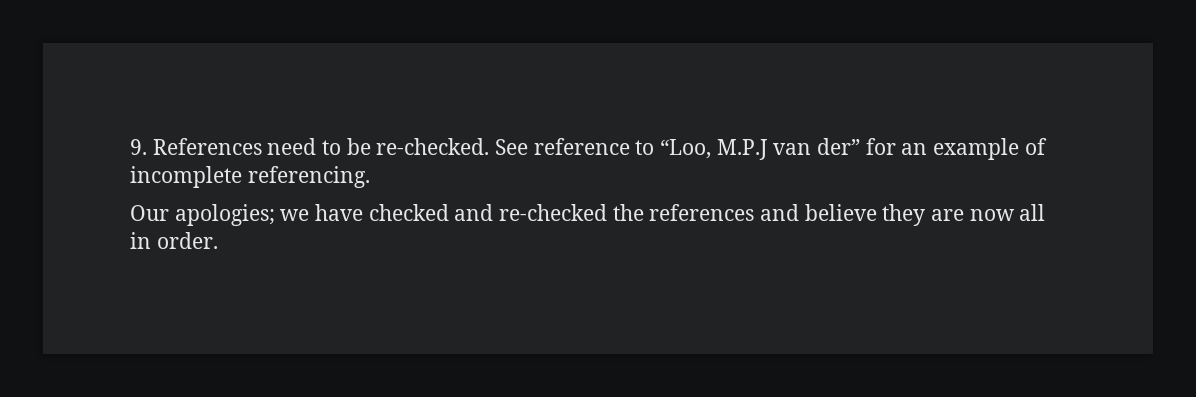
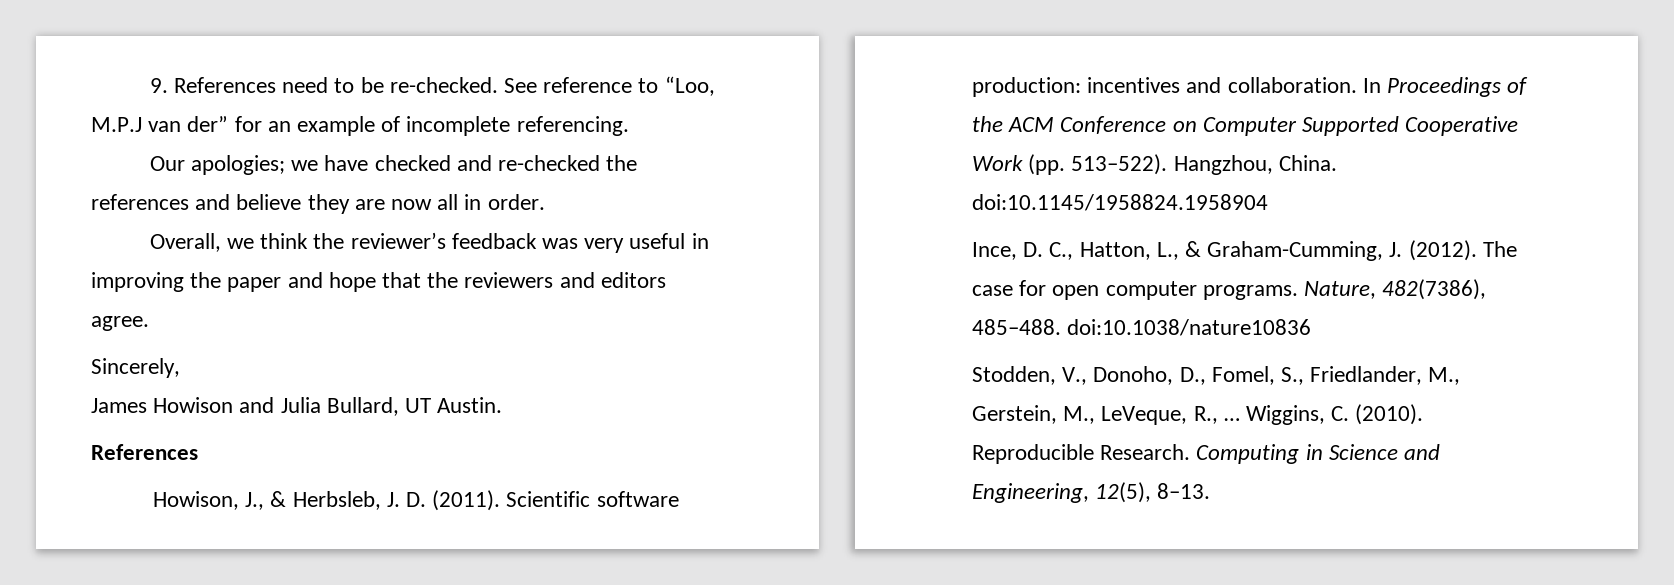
+ Overall, we think the reviewer’s feedback was very useful in improving the paper and hope that the reviewers and editors agree.
+ Sincerely,
+ James Howison and Julia Bullard, UT Austin.
+ References
+ Howison, J., & Herbsleb, J. D. (2011). Scientific software production: incentives and collaboration. In Proceedings of the ACM Conference on Computer Supported Cooperative Work (pp. 513–522). Hangzhou, China. doi:10.1145/1958824.1958904
+ Ince, D. C., Hatton, L., & Graham-Cumming, J. (2012). The case for open computer programs. Nature, 482(7386), 485–488. doi:10.1038/nature10836
+ Stodden, V., Donoho, D., Fomel, S., Friedlander, M., Gerstein, M., LeVeque, R., … Wiggins, C. (2010). Reproducible Research. Computing in Science and Engineering, 12(5), 8–13.

